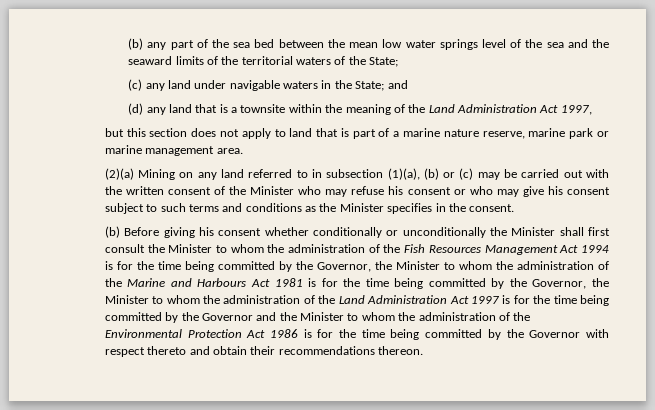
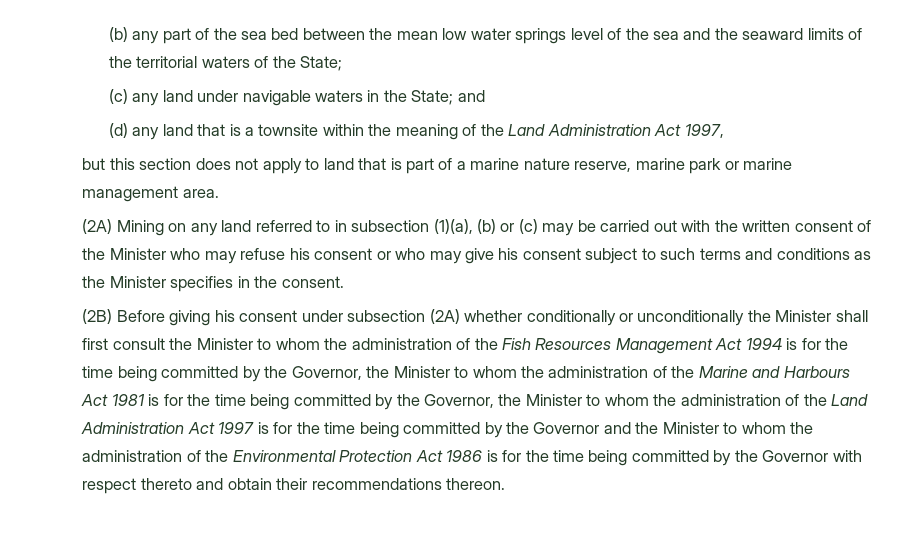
- (2)(a) Mining on any land referred to in subsection (1)(a), (b) or (c) may be carried out with the written consent of the Minister who may refuse his consent or who may give his consent subject to such terms and conditions as the Minister specifies in the consent.
+ (2A) Mining on any land referred to in subsection (1)(a), (b) or (c) may be carried out with the written consent of the Minister who may refuse his consent or who may give his consent subject to such terms and conditions as the Minister specifies in the consent.
- (b) Before giving his consent whether conditionally or unconditionally the Minister shall first consult the Minister to whom the administration of the Fish Resources Management Act 1994 is for the time being committed by the Governor, the Minister to whom the administration of the Marine and Harbours Act 1981 is for the time being committed by the Governor, the Minister to whom the administration of the Land Administration Act 1997 is for the time being committed by the Governor and the Minister to whom the administration of the Environmental Protection Act 1986 is for the time being committed by the Governor with respect thereto and obtain their recommendations thereon.
+ (2B) Before giving his consent under subsection (2A) whether conditionally or unconditionally the Minister shall first consult the Minister to whom the administration of the Fish Resources Management Act 1994 is for the time being committed by the Governor, the Minister to whom the administration of the Marine and Harbours Act 1981 is for the time being committed by the Governor, the Minister to whom the administration of the Land Administration Act 1997 is for the time being committed by the Governor and the Minister to whom the administration of the Environmental Protection Act 1986 is for the time being committed by the Governor with respect thereto and obtain their recommendations thereon.

